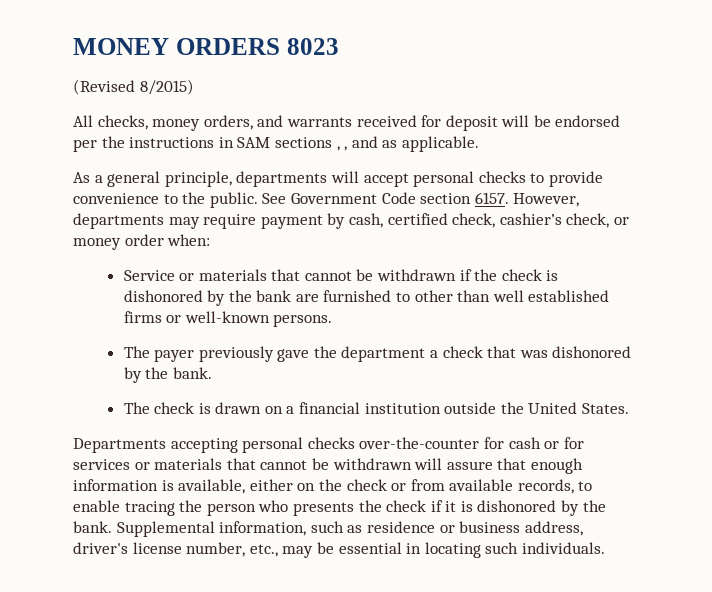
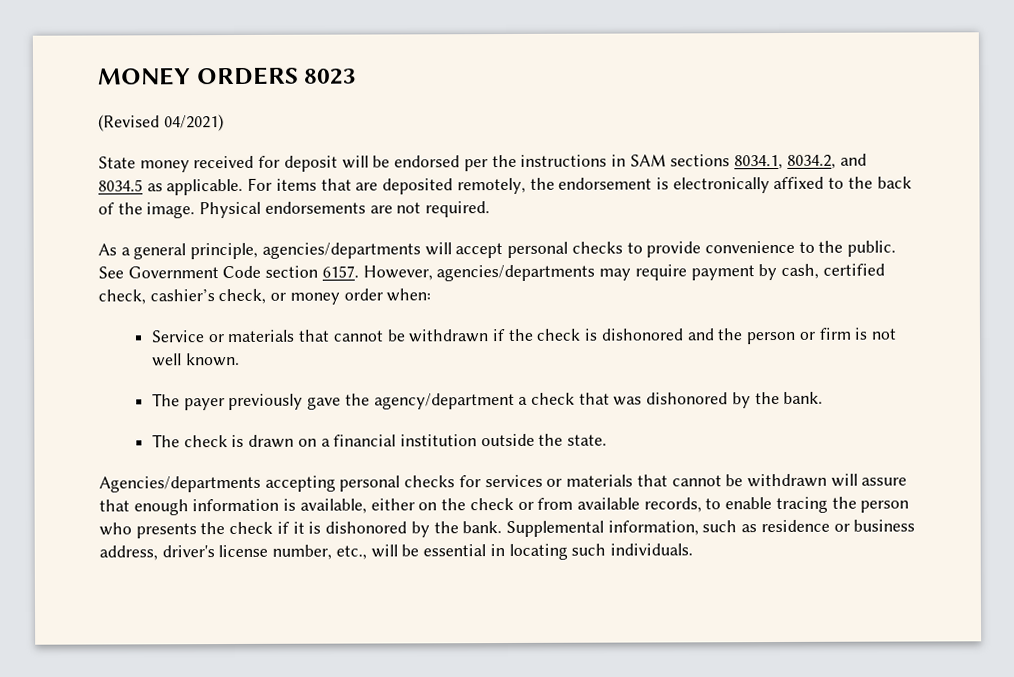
- (Revised 8/2015)
- All checks, money orders, and warrants received for deposit will be endorsed per the instructions in SAM sections , , and as applicable.
+ (Revised 04/2021)
+ State money received for deposit will be endorsed per the instructions in SAM sections 8034.1, 8034.2, and 8034.5 as applicable. For items that are deposited remotely, the endorsement is electronically affixed to the back of the image. Physical endorsements are not required.
- As a general principle, departments will accept personal checks to provide convenience to the public.
+ As a general principle, agencies/departments will accept personal checks to provide convenience to the public.
- However, departments may require payment by cash, certified check, cashier’s check, or money order when:
+ However, agencies/departments may require payment by cash, certified check, cashier’s check, or money order when:
- Service or materials that cannot be withdrawn if the check is dishonored by the bank are furnished to other than well established firms or well-known persons.
+ Service or materials that cannot be withdrawn if the check is dishonored and the person or firm is not well known.
- The payer previously gave the department a check that was dishonored by the bank.
+ The payer previously gave the agency/department a check that was dishonored by the bank.
- The check is drawn on a financial institution outside the United States.
- Departments accepting personal checks over-the-counter for cash or for services or materials that cannot be withdrawn will assure that enough information is available, either on the check or from available records, to enable tracing the person who presents the check if it is dishonored by the bank.
+ The check is drawn on a financial institution outside the state.
+ Agencies/departments accepting personal checks for services or materials that cannot be withdrawn will assure that enough information is available, either on the check or from available records, to enable tracing the person who presents the check if it is dishonored by the bank.
- Supplemental information, such as residence or business address, driver's license number, etc., may be essential in locating such individuals.
+ Supplemental information, such as residence or business address, driver's license number, etc., will be essential in locating such individuals.

